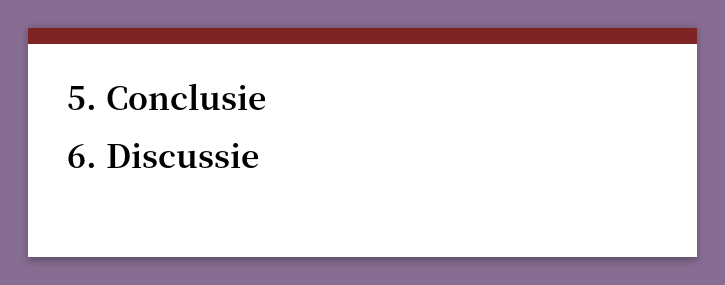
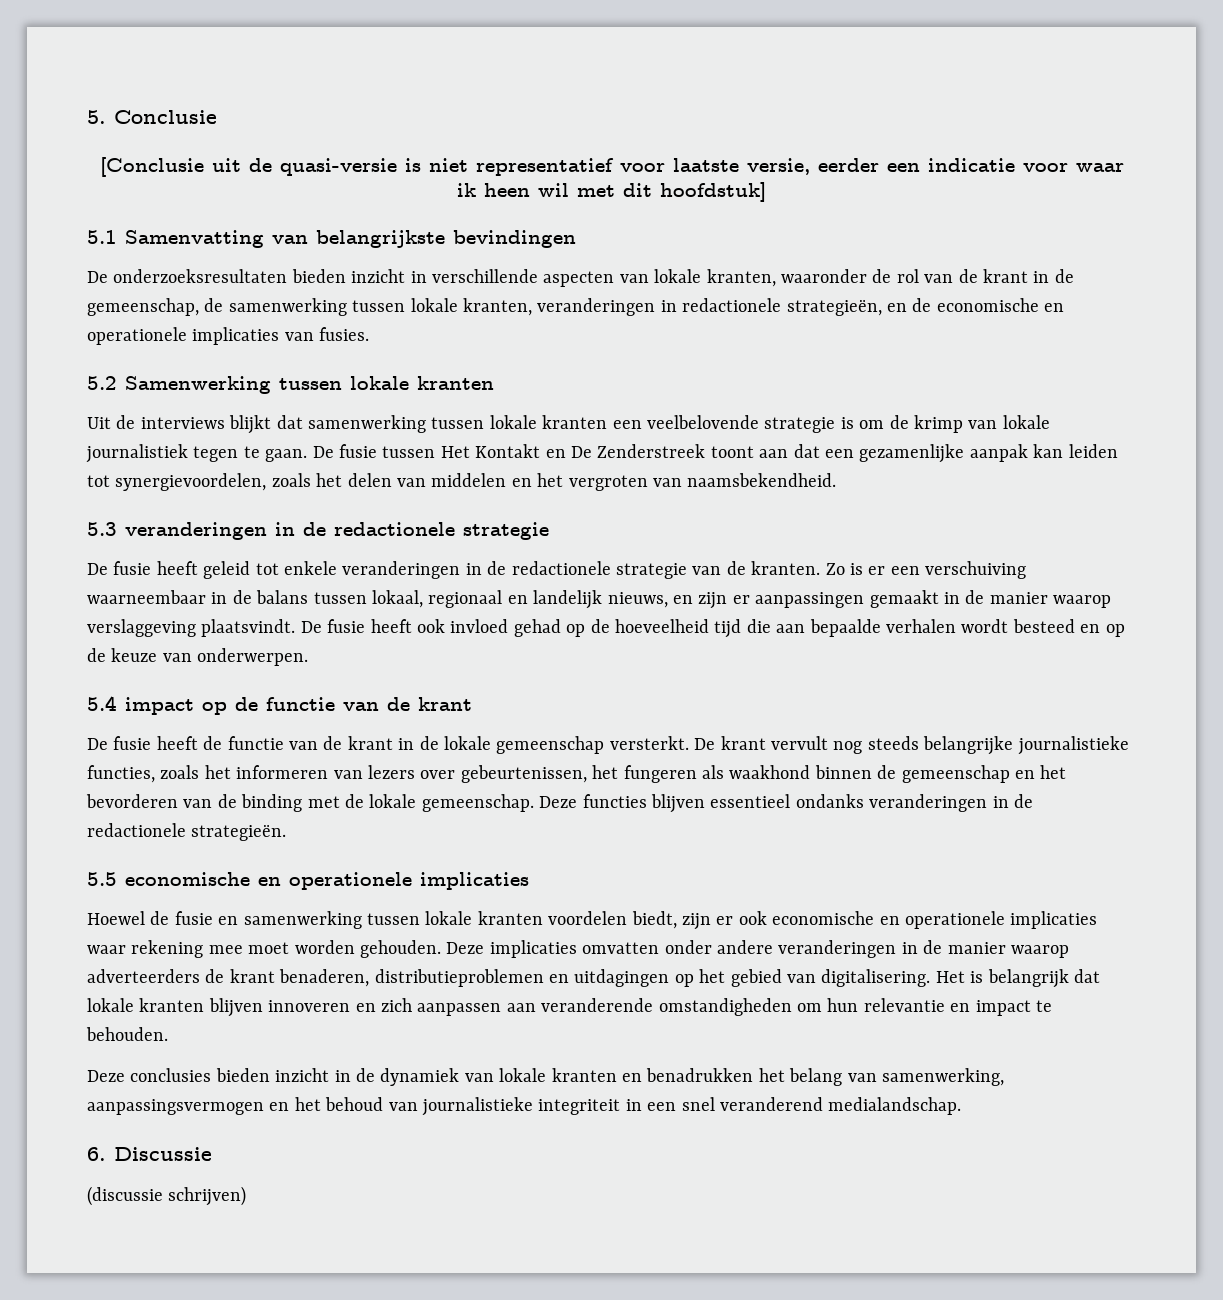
+ [Conclusie uit de quasi-versie is niet representatief voor laatste versie, eerder een indicatie voor waar ik heen wil met dit hoofdstuk]
+ 5.1 Samenvatting van belangrijkste bevindingen
+ De onderzoeksresultaten bieden inzicht in verschillende aspecten van lokale kranten, waaronder de rol van de krant in de gemeenschap, de samenwerking tussen lokale kranten, veranderingen in redactionele strategieën, en de economische en operationele implicaties van fusies.
+ 5.2 Samenwerking tussen lokale kranten
+ Uit de interviews blijkt dat samenwerking tussen lokale kranten een veelbelovende strategie is om de krimp van lokale journalistiek tegen te gaan. De fusie tussen Het Kontakt en De Zenderstreek toont aan dat een gezamenlijke aanpak kan leiden tot synergievoordelen, zoals het delen van middelen en het vergroten van naamsbekendheid.
+ 5.3 veranderingen in de redactionele strategie
+ De fusie heeft geleid tot enkele veranderingen in de redactionele strategie van de kranten. Zo is er een verschuiving waarneembaar in de balans tussen lokaal, regionaal en landelijk nieuws, en zijn er aanpassingen gemaakt in de manier waarop verslaggeving plaatsvindt. De fusie heeft ook invloed gehad op de hoeveelheid tijd die aan bepaalde verhalen wordt besteed en op de keuze van onderwerpen.
+ 5.4 impact op de functie van de krant
+ De fusie heeft de functie van de krant in de lokale gemeenschap versterkt. De krant vervult nog steeds belangrijke journalistieke functies, zoals het informeren van lezers over gebeurtenissen, het fungeren als waakhond binnen de gemeenschap en het bevorderen van de binding met de lokale gemeenschap. Deze functies blijven essentieel ondanks veranderingen in de redactionele strategieën.
+ 5.5 economische en operationele implicaties
+ Hoewel de fusie en samenwerking tussen lokale kranten voordelen biedt, zijn er ook economische en operationele implicaties waar rekening mee moet worden gehouden. Deze implicaties omvatten onder andere veranderingen in de manier waarop adverteerders de krant benaderen, distributieproblemen en uitdagingen op het gebied van digitalisering. Het is belangrijk dat lokale kranten blijven innoveren en zich aanpassen aan veranderende omstandigheden om hun relevantie en impact te behouden.
+ Deze conclusies bieden inzicht in de dynamiek van lokale kranten en benadrukken het belang van samenwerking, aanpassingsvermogen en het behoud van journalistieke integriteit in een snel veranderend medialandschap.
+ (discussie schrijven)

